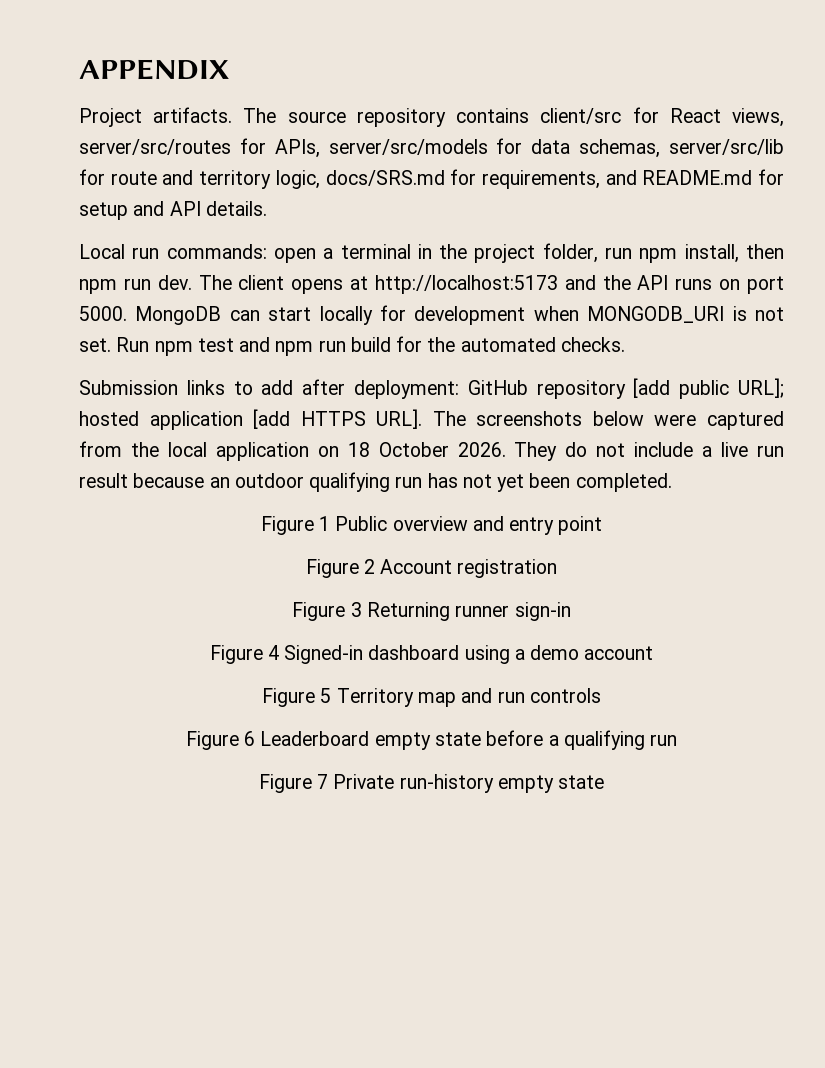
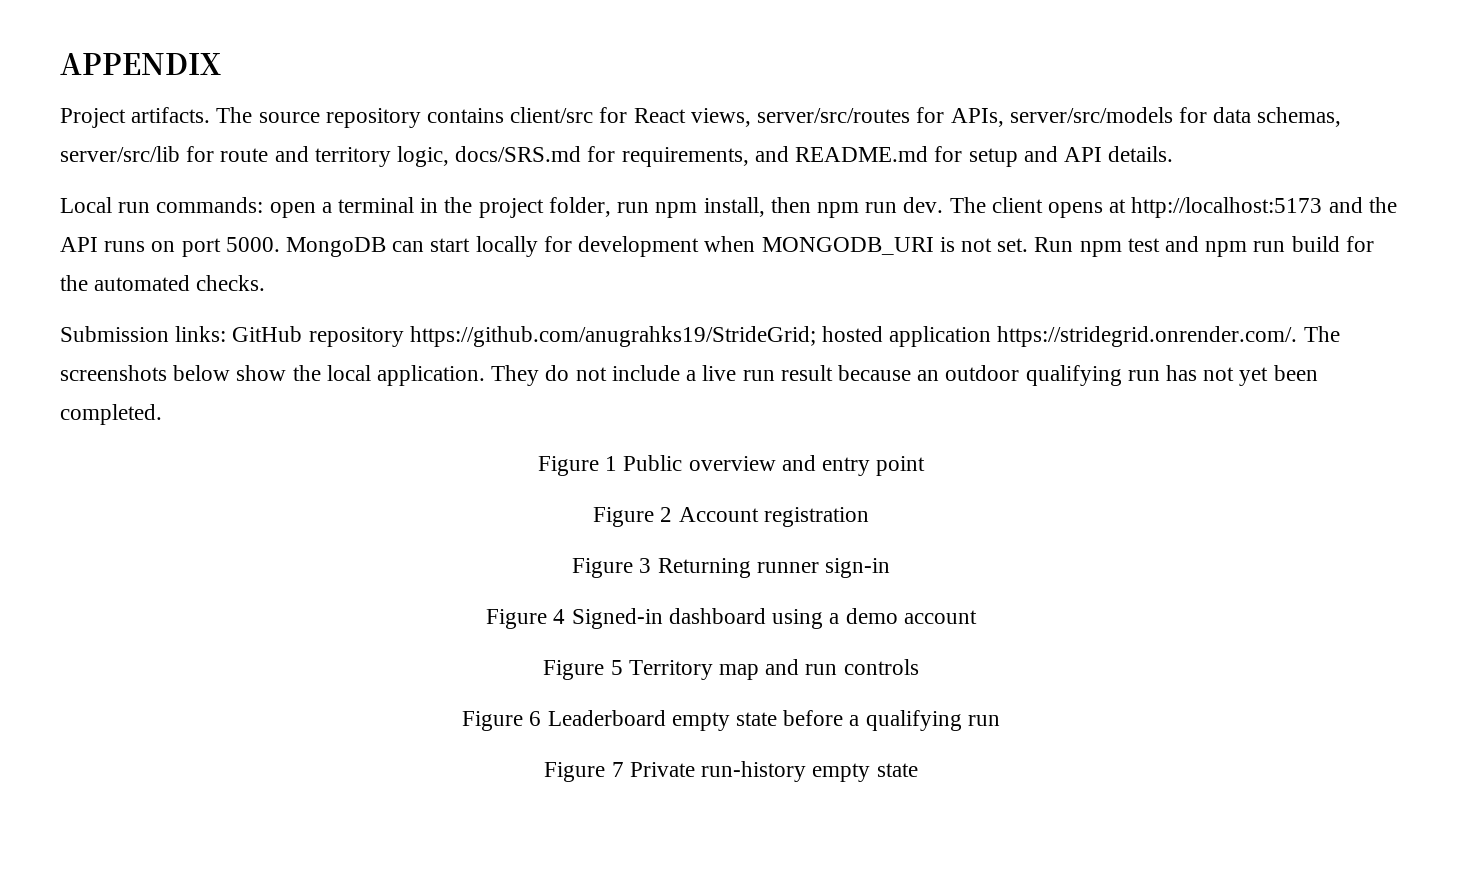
- Submission links to add after deployment: GitHub repository [add public URL]; hosted application [add HTTPS URL]. The screenshots below were captured from the local application on 18 October 2026.
+ Submission links: GitHub repository https://github.com/anugrahks19/StrideGrid; hosted application https://stridegrid.onrender.com/. The screenshots below show the local application.

